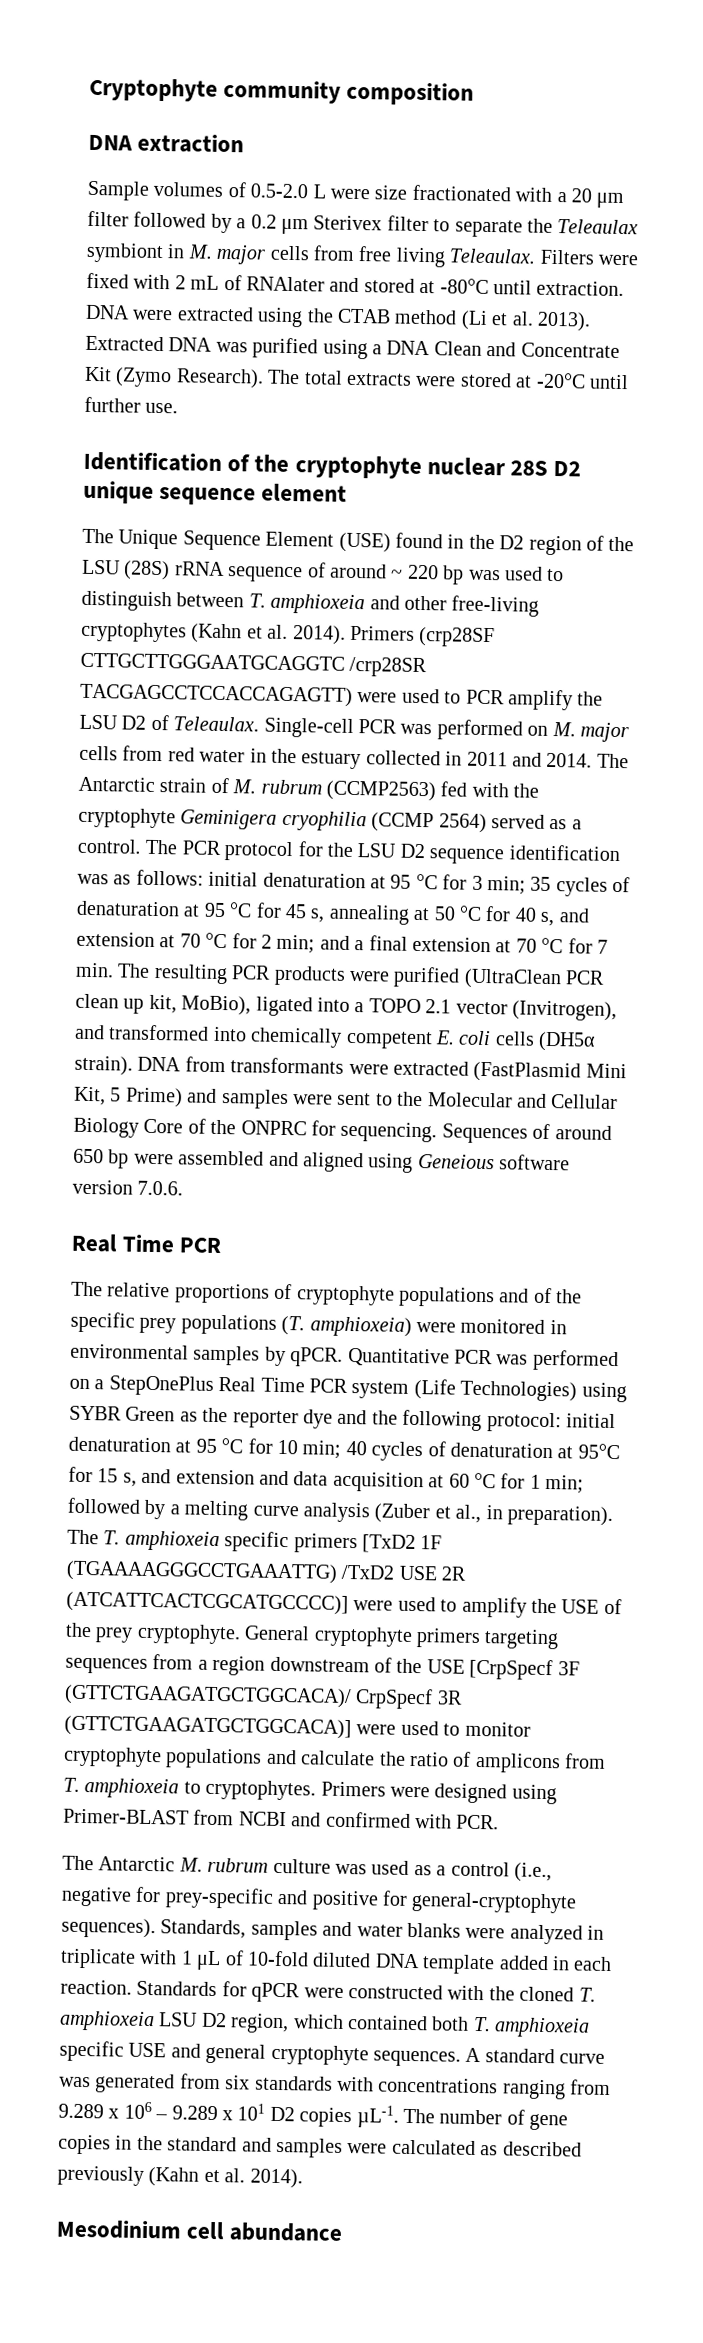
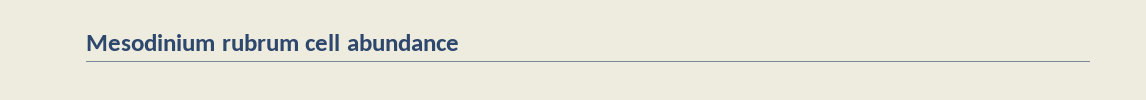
- Cryptophyte community composition
- DNA extraction
- Sample volumes of 0.5-2.0 L were size fractionated with a 20 μm filter followed by a 0.2 μm Sterivex filter to separate the Teleaulax symbiont in M. major cells from free living Teleaulax. Filters were fixed with 2 mL of RNAlater and stored at -80°C until extraction. DNA were extracted using the CTAB method (Li et al. 2013). Extracted DNA was purified using a DNA Clean and Concentrate Kit (Zymo Research). The total extracts were stored at -20°C until further use.
- Identification of the cryptophyte nuclear 28S D2 unique sequence element
- The Unique Sequence Element (USE) found in the D2 region of the LSU (28S) rRNA sequence of around ~ 220 bp was used to distinguish between T. amphioxeia and other free-living cryptophytes (Kahn et al. 2014). Primers (crp28SF CTTGCTTGGGAATGCAGGTC /crp28SR TACGAGCCTCCACCAGAGTT) were used to PCR amplify the LSU D2 of Teleaulax. Single-cell PCR was performed on M. major cells from red water in the estuary collected in 2011 and 2014. The Antarctic strain of M. rubrum (CCMP2563) fed with the cryptophyte Geminigera cryophilia (CCMP 2564) served as a control. The PCR protocol for the LSU D2 sequence identification was as follows: initial denaturation at 95 °C for 3 min; 35 cycles of denaturation at 95 °C for 45 s, annealing at 50 °C for 40 s, and extension at 70 °C for 2 min; and a final extension at 70 °C for 7 min. The resulting PCR products were purified (UltraClean PCR clean up kit, MoBio), ligated into a TOPO 2.1 vector (Invitrogen), and transformed into chemically competent E. coli cells (DH5α strain). DNA from transformants were extracted (FastPlasmid Mini Kit, 5 Prime) and samples were sent to the Molecular and Cellular Biology Core of the ONPRC for sequencing. Sequences of around 650 bp were assembled and aligned using Geneious software version 7.0.6.
- Real Time PCR
- The relative proportions of cryptophyte populations and of the specific prey populations (T. amphioxeia) were monitored in environmental samples by qPCR. Quantitative PCR was performed on a StepOnePlus Real Time PCR system (Life Technologies) using SYBR Green as the reporter dye and the following protocol: initial denaturation at 95 °C for 10 min; 40 cycles of denaturation at 95°C for 15 s, and extension and data acquisition at 60 °C for 1 min; followed by a melting curve analysis (Zuber et al., in preparation). The T. amphioxeia specific primers [TxD2 1F (TGAAAAGGGCCTGAAATTG) /TxD2 USE 2R (ATCATTCACTCGCATGCCCC)] were used to amplify the USE of the prey cryptophyte. General cryptophyte primers targeting sequences from a region downstream of the USE [CrpSpecf 3F (GTTCTGAAGATGCTGGCACA)/ CrpSpecf 3R (GTTCTGAAGATGCTGGCACA)] were used to monitor cryptophyte populations and calculate the ratio of amplicons from T. amphioxeia to cryptophytes. Primers were designed using Primer-BLAST from NCBI and confirmed with PCR.
- The Antarctic M. rubrum culture was used as a control (i.e., negative for prey-specific and positive for general-cryptophyte sequences). Standards, samples and water blanks were analyzed in triplicate with 1 μL of 10-fold diluted DNA template added in each reaction. Standards for qPCR were constructed with the cloned T. amphioxeia LSU D2 region, which contained both T. amphioxeia specific USE and general cryptophyte sequences. A standard curve was generated from six standards with concentrations ranging from 9.289 x 106 – 9.289 x 101 D2 copies µL-1. The number of gene copies in the standard and samples were calculated as described previously (Kahn et al. 2014).
- Mesodinium cell abundance
+ Mesodinium rubrum cell abundance

